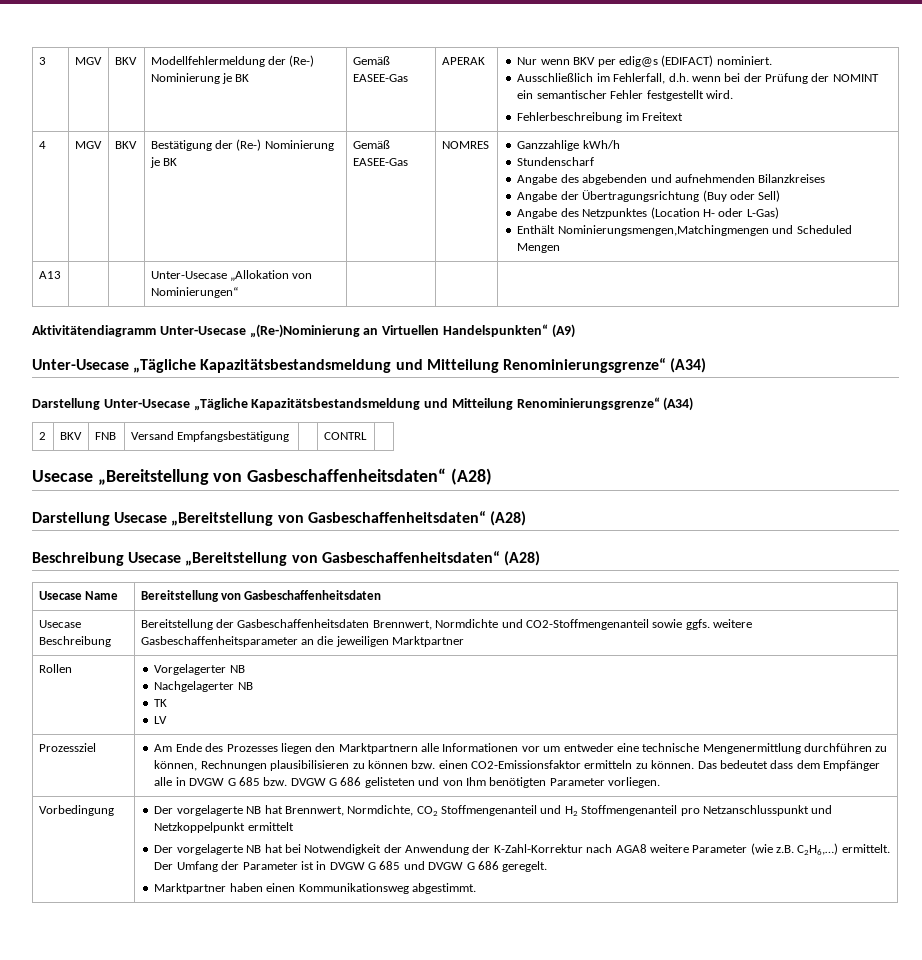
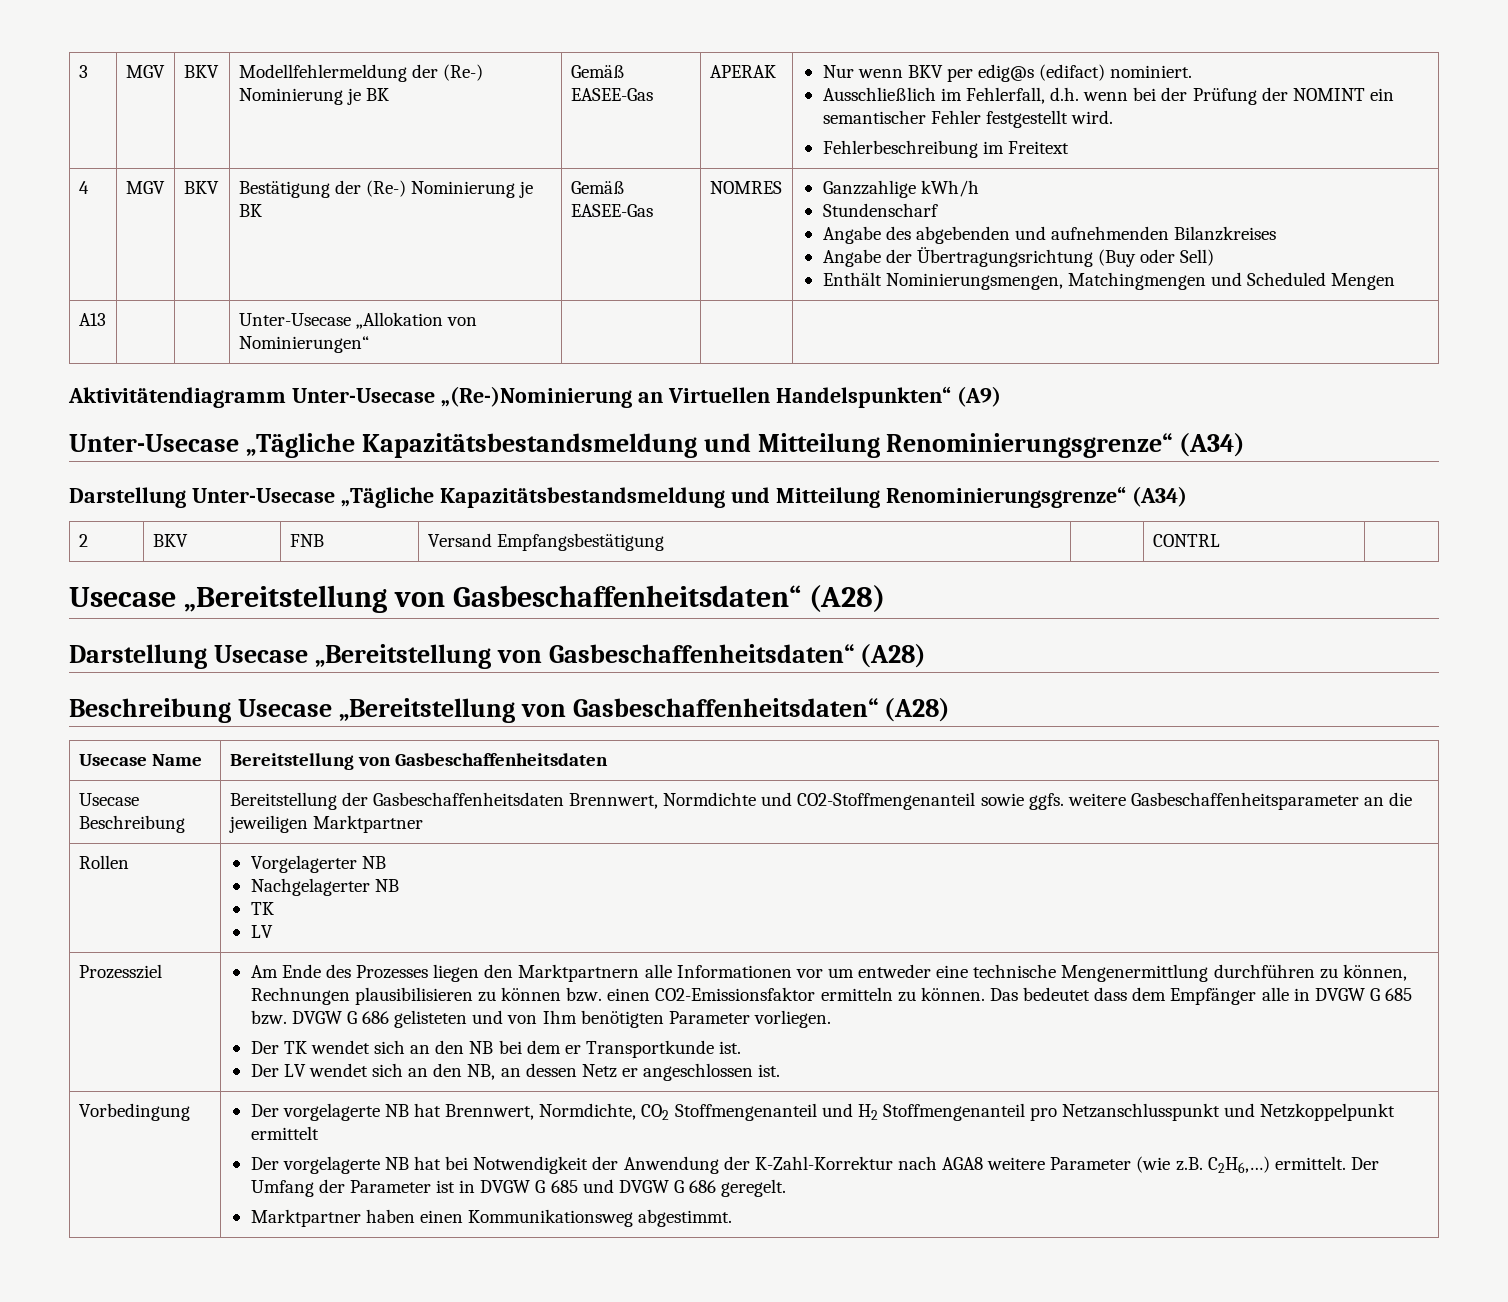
- 3 | MGV | BKV | Modellfehlermeldung der (Re-) Nominierung je BK | Gemäß EASEE-Gas | APERAK | Nur wenn BKV per edig@s (EDIFACT) nominiert.
+ 3 | MGV | BKV | Modellfehlermeldung der (Re-) Nominierung je BK | Gemäß EASEE-Gas | APERAK | Nur wenn BKV per edig@s (edifact) nominiert.
  4 | MGV | BKV | Bestätigung der (Re-) Nominierung je BK | Gemäß EASEE-Gas | NOMRES | Ganzzahlige kWh/h
  Stundenscharf
  Angabe des abgebenden und aufnehmenden Bilanzkreises
  Angabe der Übertragungsrichtung (Buy oder Sell)
- Angabe des Netzpunktes (Location H- oder L-Gas)
- Enthält Nominierungsmengen,Matchingmengen und Scheduled Mengen
+ Enthält Nominierungsmengen, Matchingmengen und Scheduled Mengen
+ Der TK wendet sich an den NB bei dem er Transportkunde ist.
+ Der LV wendet sich an den NB, an dessen Netz er angeschlossen ist.

